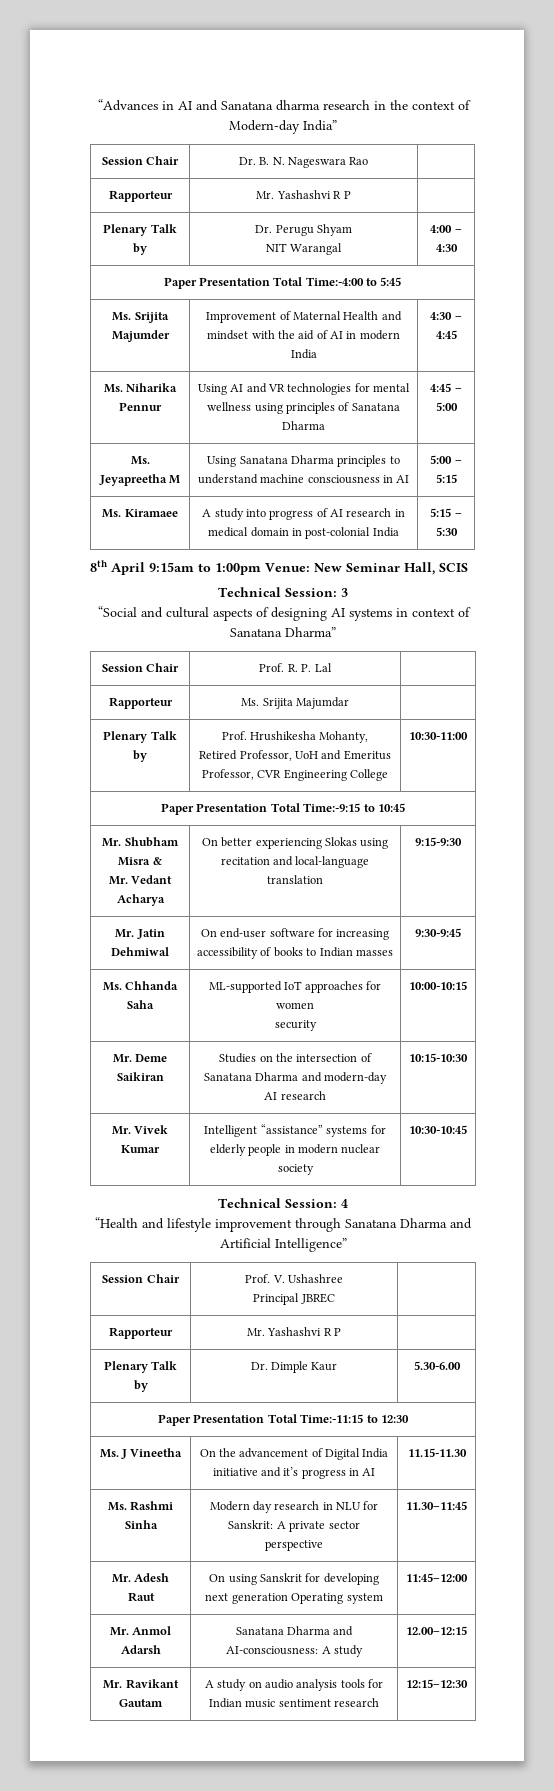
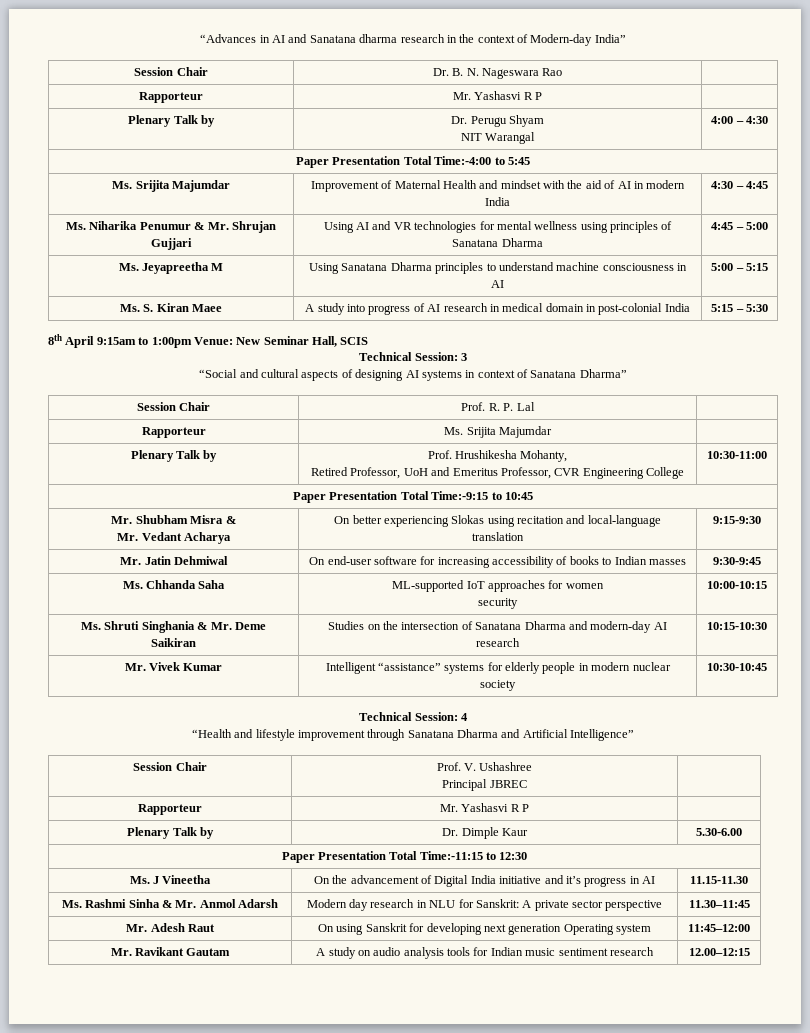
  Session Chair | Dr. B. N. Nageswara Rao |
- Rapporteur | Mr. Yashashvi R P |
+ Rapporteur | Mr. Yashasvi R P |
- Ms. Srijita Majumder | Improvement of Maternal Health and mindset with the aid of AI in modern India | 4:30 – 4:45
+ Ms. Srijita Majumdar | Improvement of Maternal Health and mindset with the aid of AI in modern India | 4:30 – 4:45
- Ms. Niharika Pennur | Using AI and VR technologies for mental wellness using principles of Sanatana Dharma | 4:45 – 5:00
+ Ms. Niharika Penumur & Mr. Shrujan Gujjari | Using AI and VR technologies for mental wellness using principles of Sanatana Dharma | 4:45 – 5:00
- Ms. Kiramaee | A study into progress of AI research in medical domain in post-colonial India | 5:15 – 5:30
+ Ms. S. Kiran Maee | A study into progress of AI research in medical domain in post-colonial India | 5:15 – 5:30
- Mr. Deme Saikiran | Studies on the intersection of Sanatana Dharma and modern-day AI research | 10:15-10:30
+ Ms. Shruti Singhania & Mr. Deme Saikiran | Studies on the intersection of Sanatana Dharma and modern-day AI research | 10:15-10:30
  Session Chair | Prof. V. Ushashree
  Principal JBREC |
- Rapporteur | Mr. Yashashvi R P |
+ Rapporteur | Mr. Yashasvi R P |
- Ms. Rashmi Sinha | Modern day research in NLU for Sanskrit: A private sector perspective | 11.30–11:45
+ Ms. Rashmi Sinha & Mr. Anmol Adarsh | Modern day research in NLU for Sanskrit: A private sector perspective | 11.30–11:45
- Mr. Anmol Adarsh | Sanatana Dharma and AI-consciousness: A study | 12.00–12:15
- Mr. Ravikant Gautam | A study on audio analysis tools for Indian music sentiment research | 12:15–12:30
+ Mr. Ravikant Gautam | A study on audio analysis tools for Indian music sentiment research | 12.00–12:15

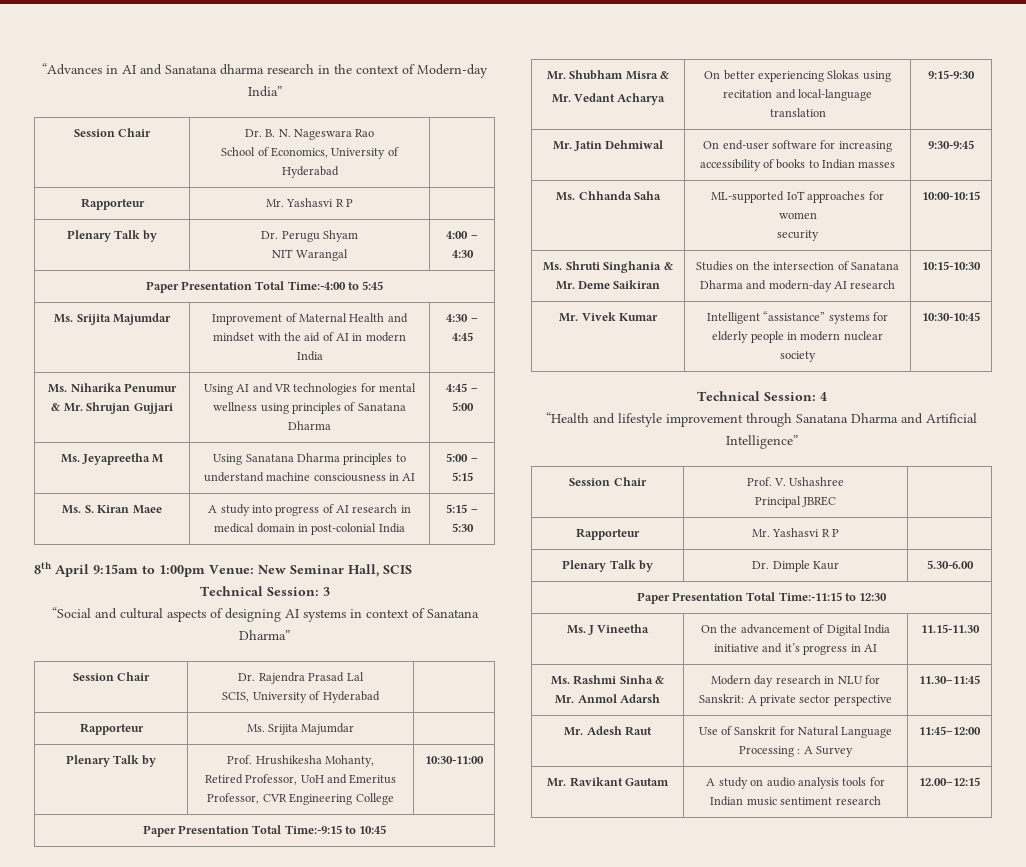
- Session Chair | Dr. B. N. Nageswara Rao |
+ Session Chair | Dr. B. N. Nageswara Rao
+ School of Economics, University of Hyderabad |
- Session Chair | Prof. R. P. Lal |
+ Session Chair | Dr. Rajendra Prasad Lal
+ SCIS, University of Hyderabad |
- Mr. Adesh Raut | On using Sanskrit for developing next generation Operating system | 11:45–12:00
+ Mr. Adesh Raut | Use of Sanskrit for Natural Language Processing : A Survey | 11:45–12:00

